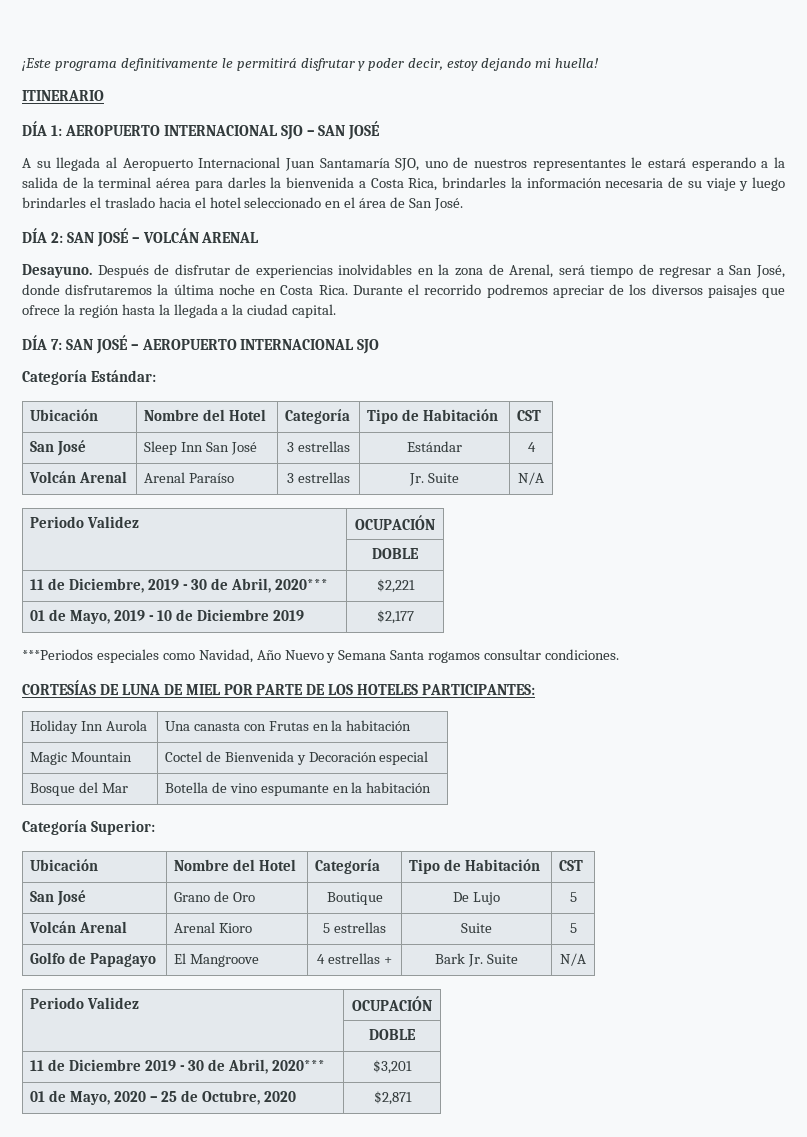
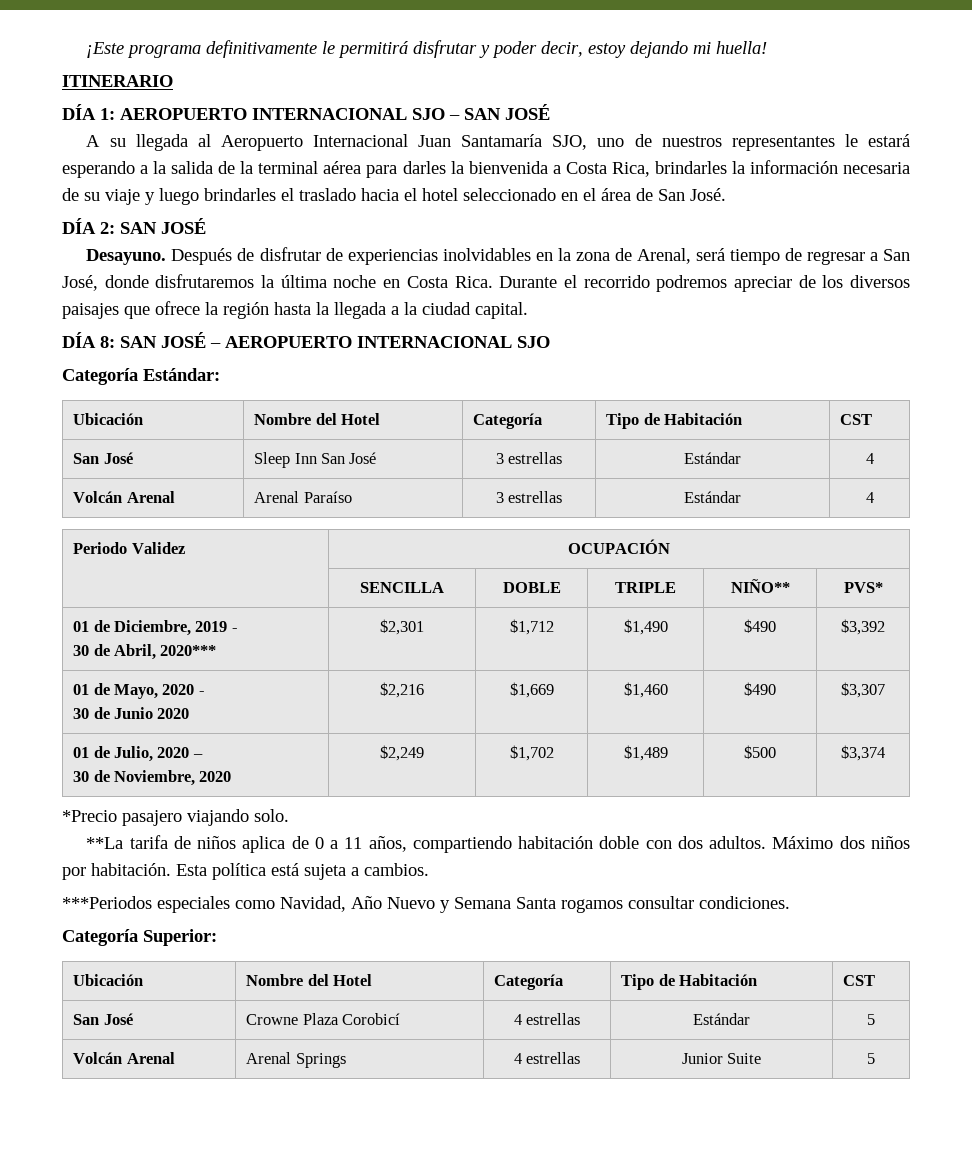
- DÍA 2: SAN JOSÉ – VOLCÁN ARENAL
+ DÍA 2: SAN JOSÉ
- DÍA 7: SAN JOSÉ – AEROPUERTO INTERNACIONAL SJO
+ DÍA 8: SAN JOSÉ – AEROPUERTO INTERNACIONAL SJO
- Volcán Arenal | Arenal Paraíso | 3 estrellas | Jr. Suite | N/A
+ Volcán Arenal | Arenal Paraíso | 3 estrellas | Estándar | 4
  Periodo Validez | OCUPACIÓN
- | DOBLE
- 11 de Diciembre, 2019 - 30 de Abril, 2020*** | $2,221
- 01 de Mayo, 2019 - 10 de Diciembre 2019 | $2,177
+ | SENCILLA | DOBLE | TRIPLE | NIÑO** | PVS*
+ 01 de Diciembre, 2019 -
+ 30 de Abril, 2020*** | $2,301 | $1,712 | $1,490 | $490 | $3,392
+ 01 de Mayo, 2020 -
+ 30 de Junio 2020 | $2,216 | $1,669 | $1,460 | $490 | $3,307
+ 01 de Julio, 2020 –
+ 30 de Noviembre, 2020 | $2,249 | $1,702 | $1,489 | $500 | $3,374
+ *Precio pasajero viajando solo.
+ **La tarifa de niños aplica de 0 a 11 años, compartiendo habitación doble con dos adultos. Máximo dos niños por habitación. Esta política está sujeta a cambios.
- CORTESÍAS DE LUNA DE MIEL POR PARTE DE LOS HOTELES PARTICIPANTES:
- Holiday Inn Aurola | Una canasta con Frutas en la habitación
- Magic Mountain | Coctel de Bienvenida y Decoración especial
- Bosque del Mar | Botella de vino espumante en la habitación
- San José | Grano de Oro | Boutique | De Lujo | 5
+ San José | Crowne Plaza Corobicí | 4 estrellas | Estándar | 5
- Volcán Arenal | Arenal Kioro | 5 estrellas | Suite | 5
+ Volcán Arenal | Arenal Springs | 4 estrellas | Junior Suite | 5
- Golfo de Papagayo | El Mangroove | 4 estrellas + | Bark Jr. Suite | N/A
- Periodo Validez | OCUPACIÓN
- | DOBLE
- 11 de Diciembre 2019 - 30 de Abril, 2020*** | $3,201
- 01 de Mayo, 2020 – 25 de Octubre, 2020 | $2,871

